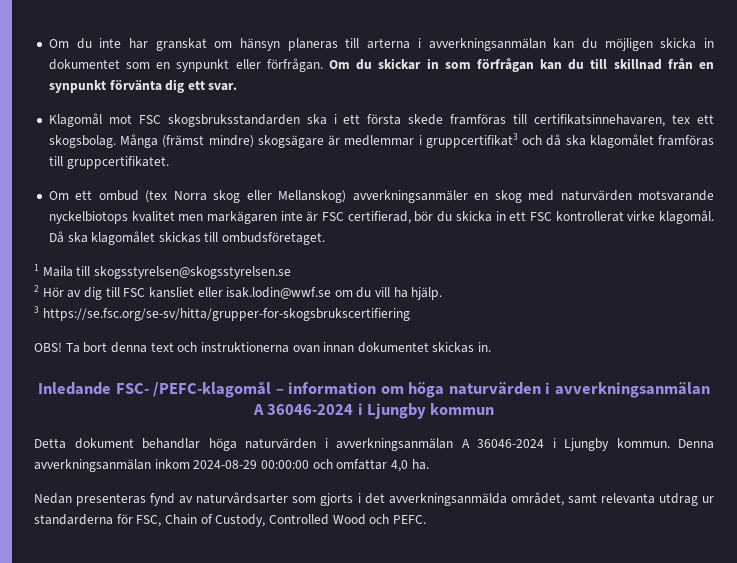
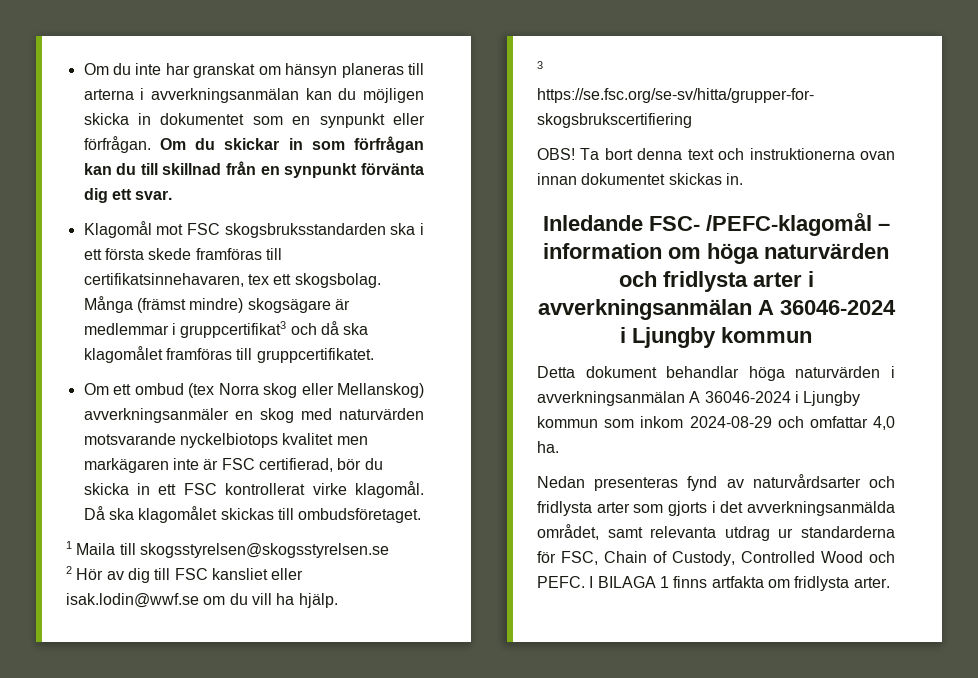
- Inledande FSC- /PEFC-klagomål – information om höga naturvärden i avverkningsanmälan A 36046-2024 i Ljungby kommun
+ Inledande FSC- /PEFC-klagomål – information om höga naturvärden och fridlysta arter i avverkningsanmälan A 36046-2024 i Ljungby kommun
- Detta dokument behandlar höga naturvärden i avverkningsanmälan A 36046-2024 i Ljungby kommun. Denna avverkningsanmälan inkom 2024-08-29 00:00:00 och omfattar 4,0 ha.
+ Detta dokument behandlar höga naturvärden i avverkningsanmälan A 36046-2024 i Ljungby kommun som inkom 2024-08-29 och omfattar 4,0 ha.
- Nedan presenteras fynd av naturvårdsarter som gjorts i det avverkningsanmälda området, samt relevanta utdrag ur standarderna för FSC, Chain of Custody, Controlled Wood och PEFC.
+ Nedan presenteras fynd av naturvårdsarter och fridlysta arter som gjorts i det avverkningsanmälda området, samt relevanta utdrag ur standarderna för FSC, Chain of Custody, Controlled Wood och PEFC.
+ I BILAGA 1 finns artfakta om fridlysta arter.

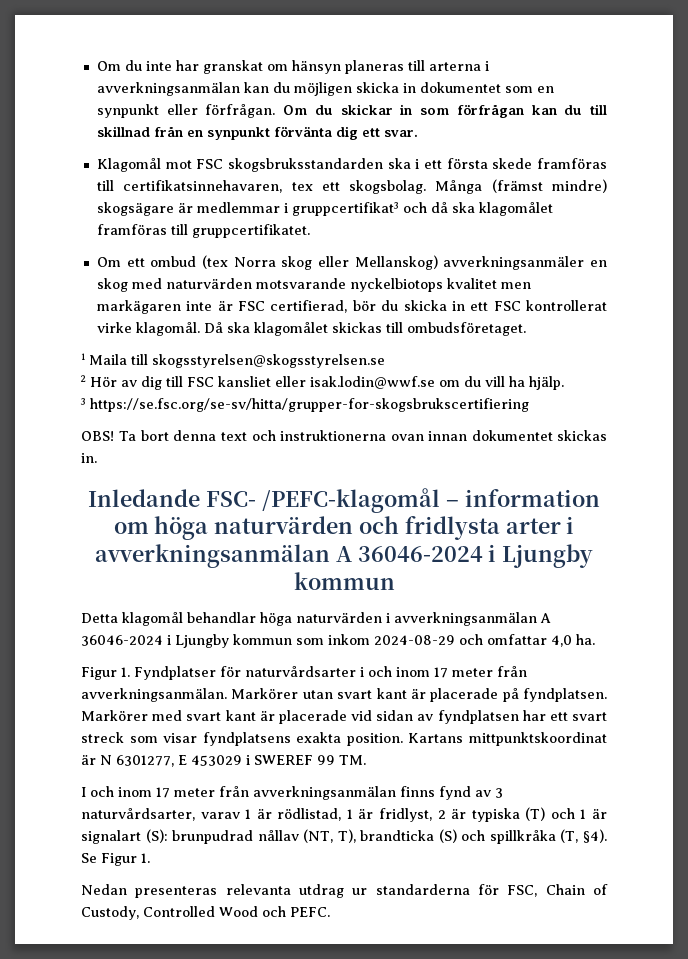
- Detta dokument behandlar höga naturvärden i avverkningsanmälan A 36046-2024 i Ljungby kommun som inkom 2024-08-29 och omfattar 4,0 ha.
+ Detta klagomål behandlar höga naturvärden i avverkningsanmälan A 36046-2024 i Ljungby kommun som inkom 2024-08-29 och omfattar 4,0 ha.
- Nedan presenteras fynd av naturvårdsarter och fridlysta arter som gjorts i det avverkningsanmälda området, samt relevanta utdrag ur standarderna för FSC, Chain of Custody, Controlled Wood och PEFC. I BILAGA 1 finns artfakta om fridlysta arter.
+ Figur 1. Fyndplatser för naturvårdsarter i och inom 17 meter från avverkningsanmälan. Markörer utan svart kant är placerade på fyndplatsen. Markörer med svart kant är placerade vid sidan av fyndplatsen har ett svart streck som visar fyndplatsens exakta position. Kartans mittpunktskoordinat är N 6301277, E 453029 i SWEREF 99 TM.
+ I och inom 17 meter från avverkningsanmälan finns fynd av 3 naturvårdsarter, varav 1 är rödlistad, 1 är fridlyst, 2 är typiska (T) och 1 är signalart (S): brunpudrad nållav (NT, T), brandticka (S) och spillkråka (T, §4). Se Figur 1.
+ Nedan presenteras relevanta utdrag ur standarderna för FSC, Chain of Custody, Controlled Wood och PEFC.

